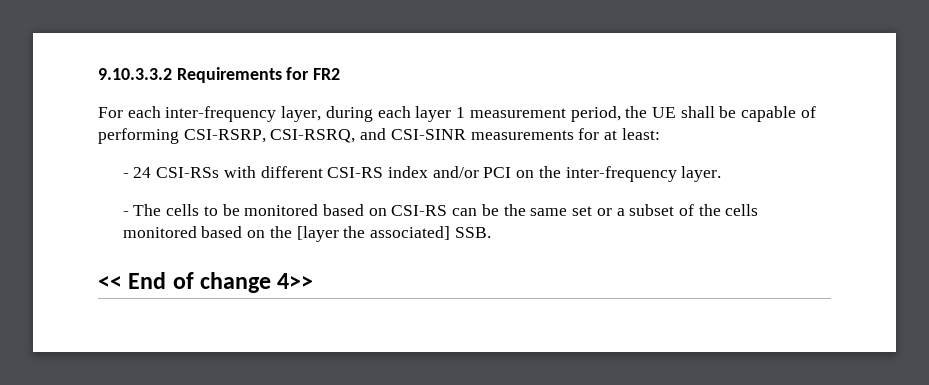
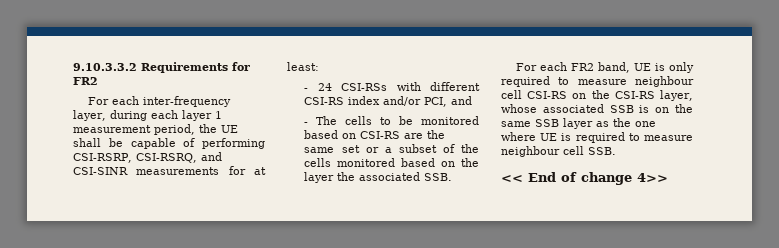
- - 24 CSI-RSs with different CSI-RS index and/or PCI on the inter-frequency layer.
+ - 24 CSI-RSs with different CSI-RS index and/or PCI, and
- - The cells to be monitored based on CSI-RS can be the same set or a subset of the cells monitored based on the [layer the associated] SSB.
+ - The cells to be monitored based on CSI-RS are the same set or a subset of the cells monitored based on the layer the associated SSB.
+ For each FR2 band, UE is only required to measure neighbour cell CSI-RS on the CSI-RS layer, whose associated SSB is on the same SSB layer as the one where UE is required to measure neighbour cell SSB.

